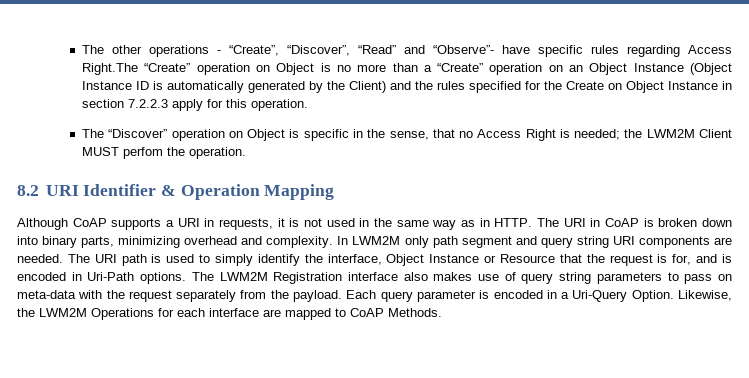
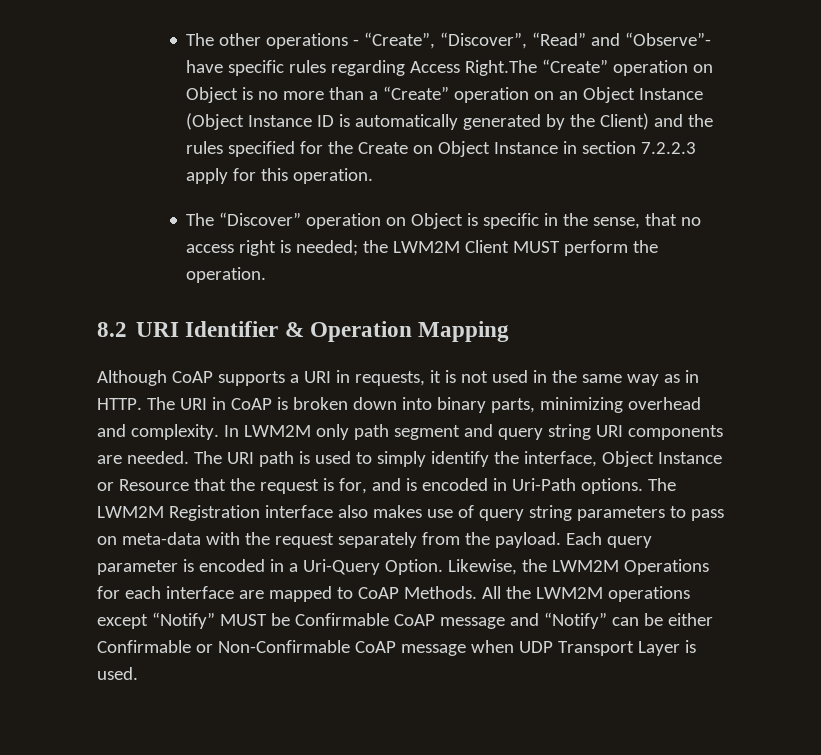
- The “Discover” operation on Object is specific in the sense, that no Access Right is needed; the LWM2M Client MUST perfom the operation.
+ The “Discover” operation on Object is specific in the sense, that no access right is needed; the LWM2M Client MUST perform the operation.
+ All the LWM2M operations except “Notify” MUST be Confirmable CoAP message and “Notify” can be either Confirmable or Non-Confirmable CoAP message when UDP Transport Layer is used.

